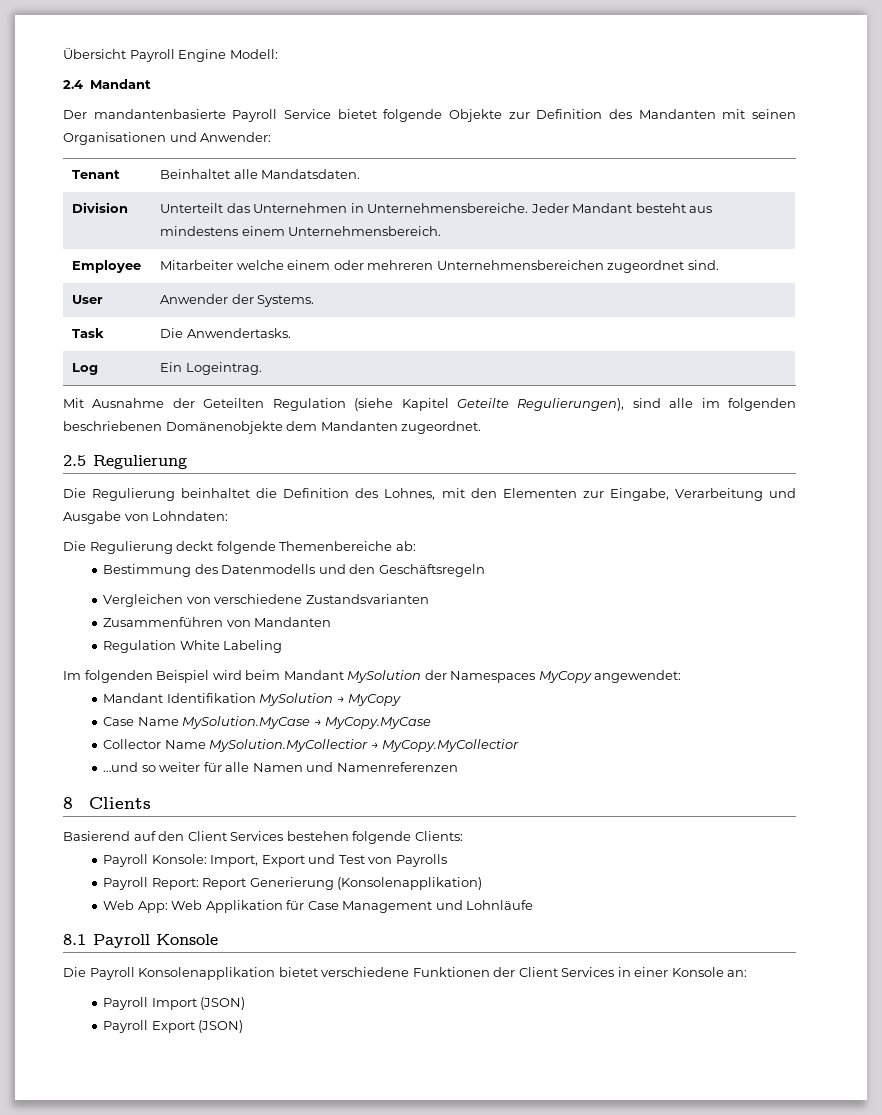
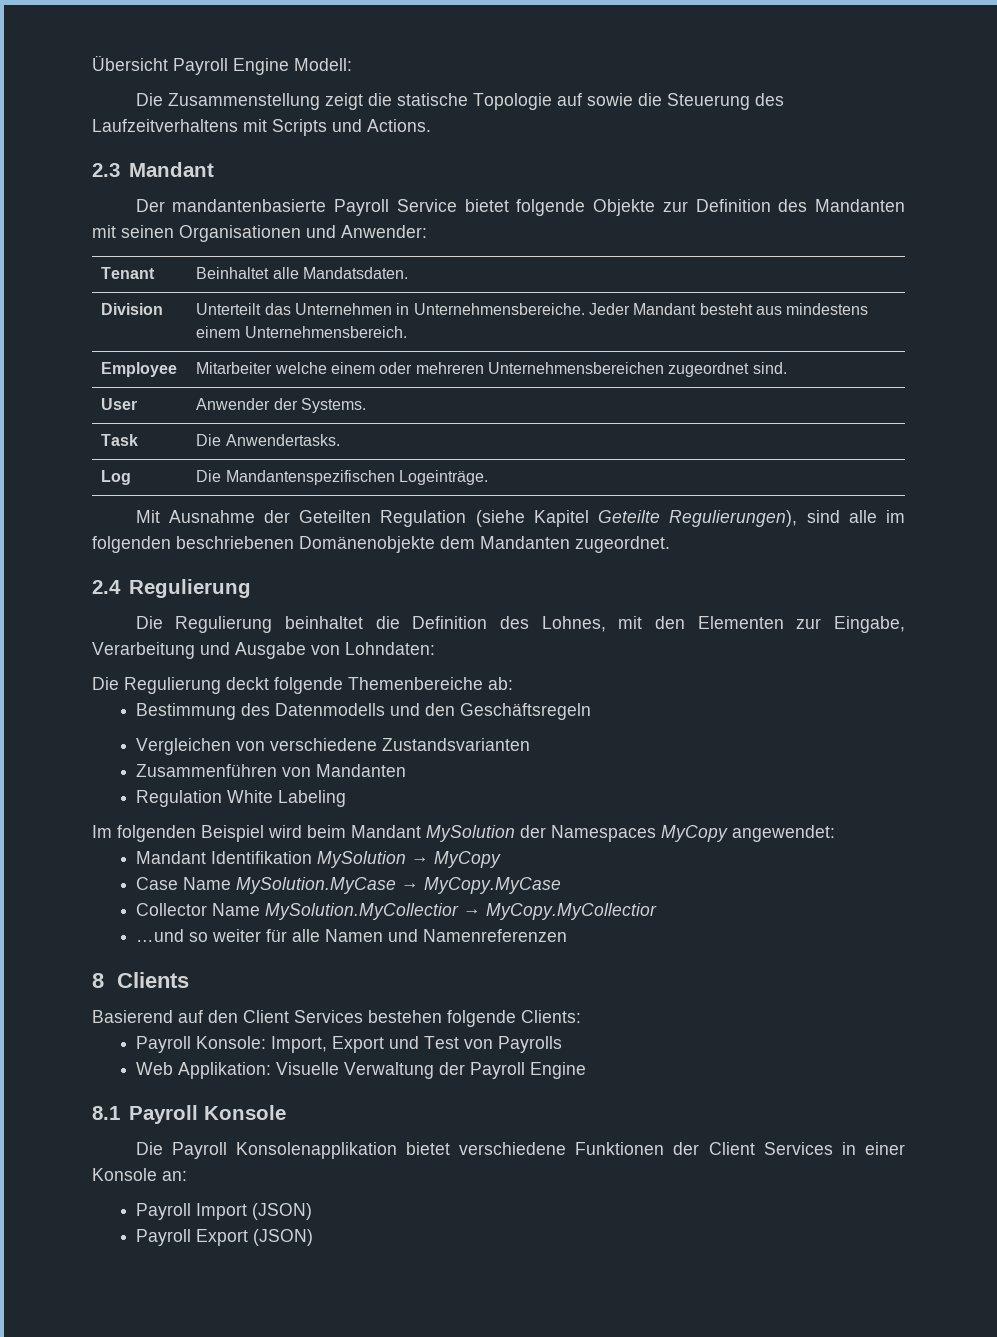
- 2.4 Mandant
+ Die Zusammenstellung zeigt die statische Topologie auf sowie die Steuerung des Laufzeitverhaltens mit Scripts und Actions.
+ 2.3 Mandant
- Log | Ein Logeintrag.
+ Log | Die Mandantenspezifischen Logeinträge.
- 2.5 Regulierung
+ 2.4 Regulierung
- Payroll Report: Report Generierung (Konsolenapplikation)
- Web App: Web Applikation für Case Management und Lohnläufe
+ Web Applikation: Visuelle Verwaltung der Payroll Engine

